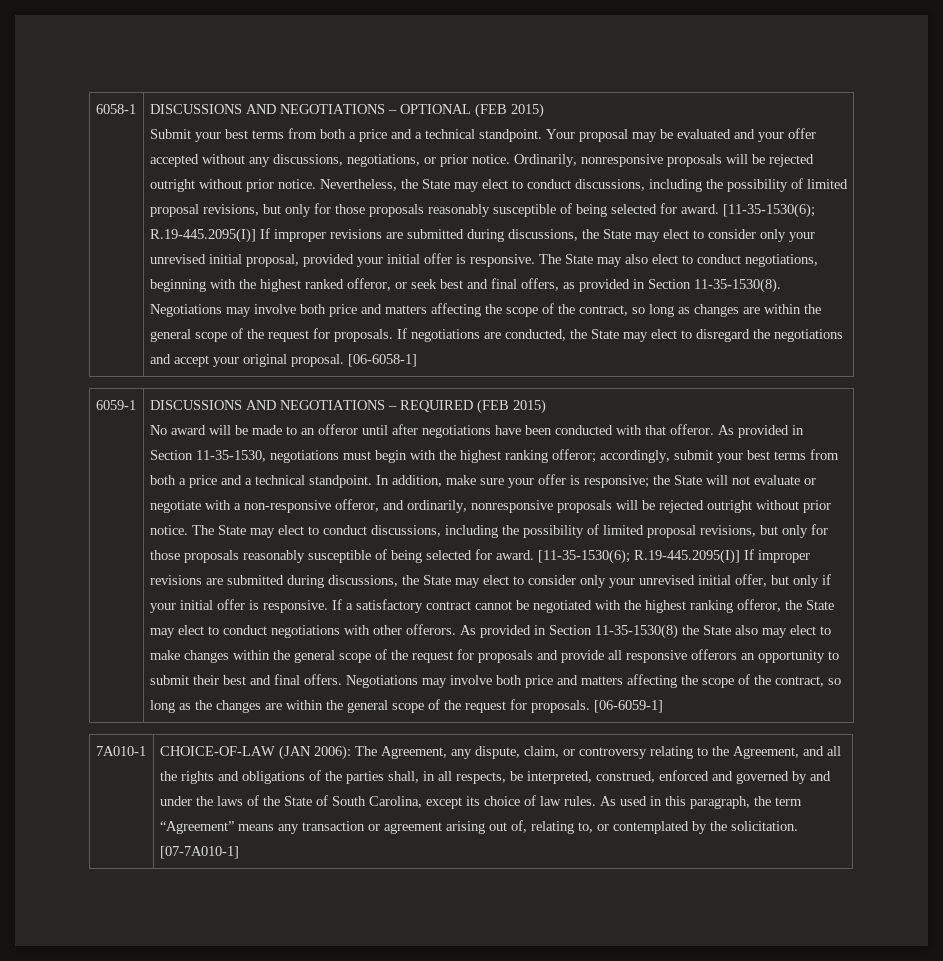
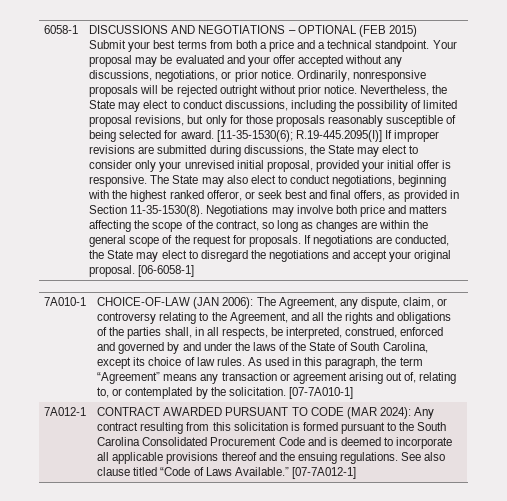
- 6059-1 | DISCUSSIONS AND NEGOTIATIONS – REQUIRED (FEB 2015)
- No award will be made to an offeror until after negotiations have been conducted with that offeror. As provided in Section 11-35-1530, negotiations must begin with the highest ranking offeror; accordingly, submit your best terms from both a price and a technical standpoint. In addition, make sure your offer is responsive; the State will not evaluate or negotiate with a non-responsive offeror, and ordinarily, nonresponsive proposals will be rejected outright without prior notice. The State may elect to conduct discussions, including the possibility of limited proposal revisions, but only for those proposals reasonably susceptible of being selected for award. [11-35-1530(6); R.19-445.2095(I)] If improper revisions are submitted during discussions, the State may elect to consider only your unrevised initial offer, but only if your initial offer is responsive. If a satisfactory contract cannot be negotiated with the highest ranking offeror, the State may elect to conduct negotiations with other offerors. As provided in Section 11-35-1530(8) the State also may elect to make changes within the general scope of the request for proposals and provide all responsive offerors an opportunity to submit their best and final offers. Negotiations may involve both price and matters affecting the scope of the contract, so long as the changes are within the general scope of the request for proposals. [06-6059-1]
+ 7A012-1 | CONTRACT AWARDED PURSUANT TO CODE (MAR 2024): Any contract resulting from this solicitation is formed pursuant to the South Carolina Consolidated Procurement Code and is deemed to incorporate all applicable provisions thereof and the ensuing regulations. See also clause titled “Code of Laws Available.” [07-7A012-1]

